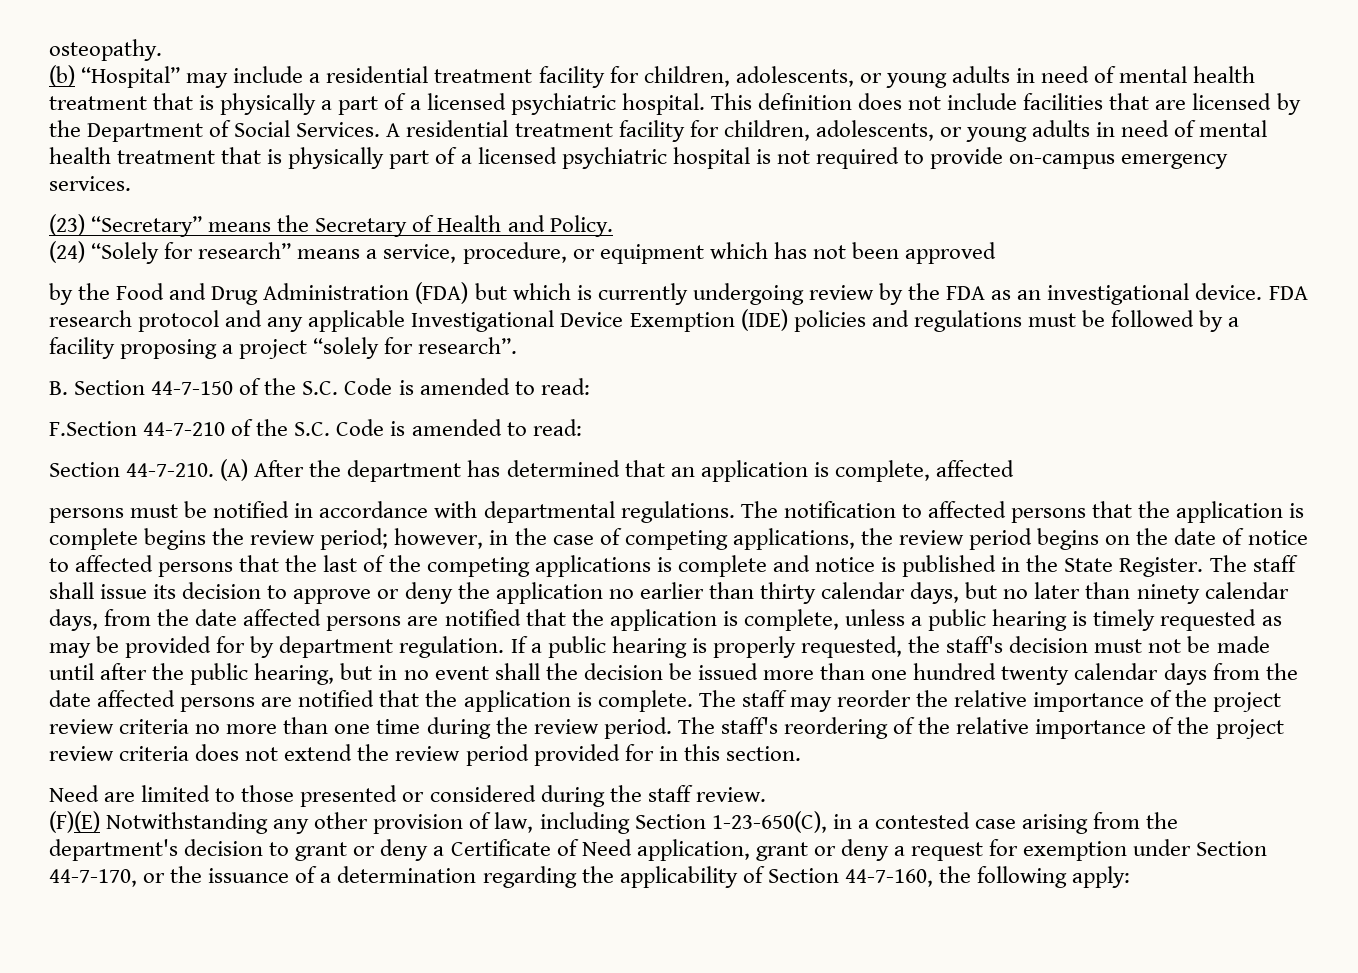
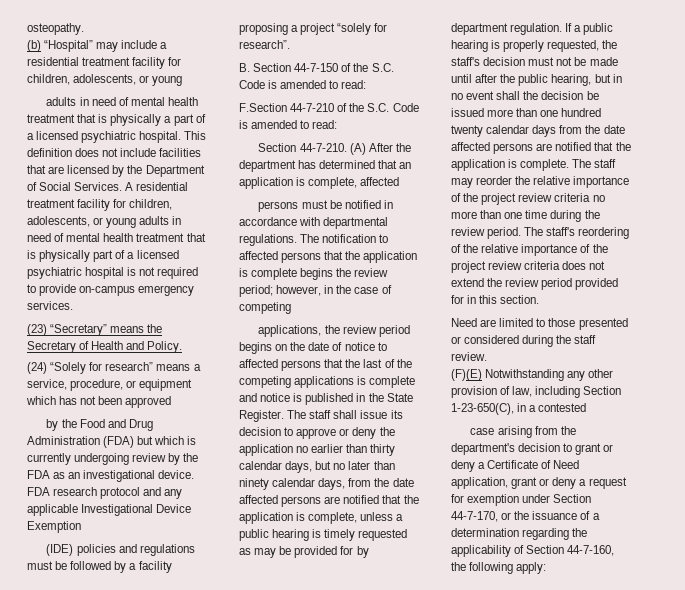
- (b) “Hospital” may include a residential treatment facility for children, adolescents, or young adults in need of mental health treatment that is physically a part of a licensed psychiatric hospital.
+ (b) “Hospital” may include a residential treatment facility for children, adolescents, or young
+ adults in need of mental health treatment that is physically a part of a licensed psychiatric hospital.
- FDA research protocol and any applicable Investigational Device Exemption (IDE) policies and regulations must be followed by a facility proposing a project “solely for research”.
+ FDA research protocol and any applicable Investigational Device Exemption
+ (IDE) policies and regulations must be followed by a facility proposing a project “solely for research”.
- The notification to affected persons that the application is complete begins the review period; however, in the case of competing applications, the review period begins on the date of notice to affected persons that the last of the competing applications is complete and notice is published in the State Register.
+ The notification to affected persons that the application is complete begins the review period; however, in the case of competing
+ applications, the review period begins on the date of notice to affected persons that the last of the competing applications is complete and notice is published in the State Register.
- (F)(E) Notwithstanding any other provision of law, including Section 1-23-650(C), in a contested case arising from the department's decision to grant or deny a Certificate of Need application, grant or deny a request for exemption under Section 44-7-170, or the issuance of a determination regarding the applicability of Section 44-7-160, the following apply:
+ (F)(E) Notwithstanding any other provision of law, including Section 1-23-650(C), in a contested
+ case arising from the department's decision to grant or deny a Certificate of Need application, grant or deny a request for exemption under Section 44-7-170, or the issuance of a determination regarding the applicability of Section 44-7-160, the following apply:

